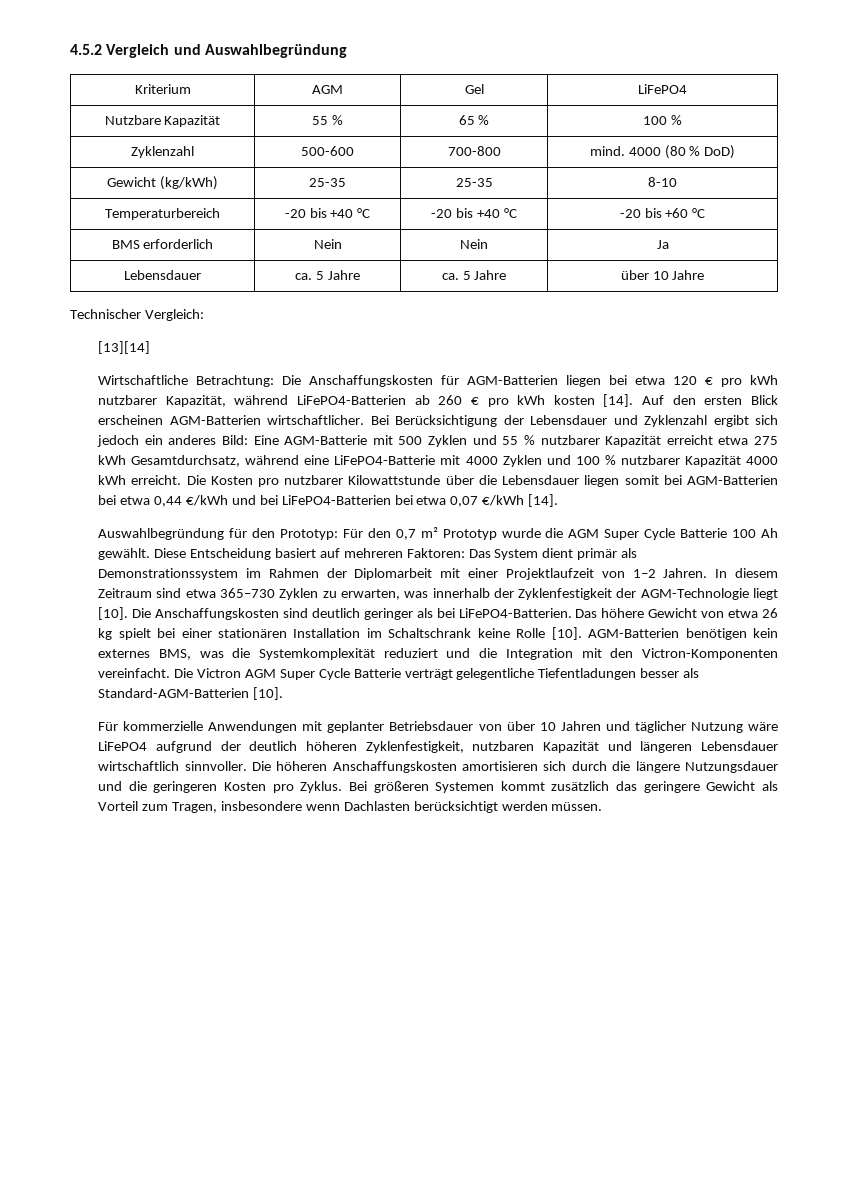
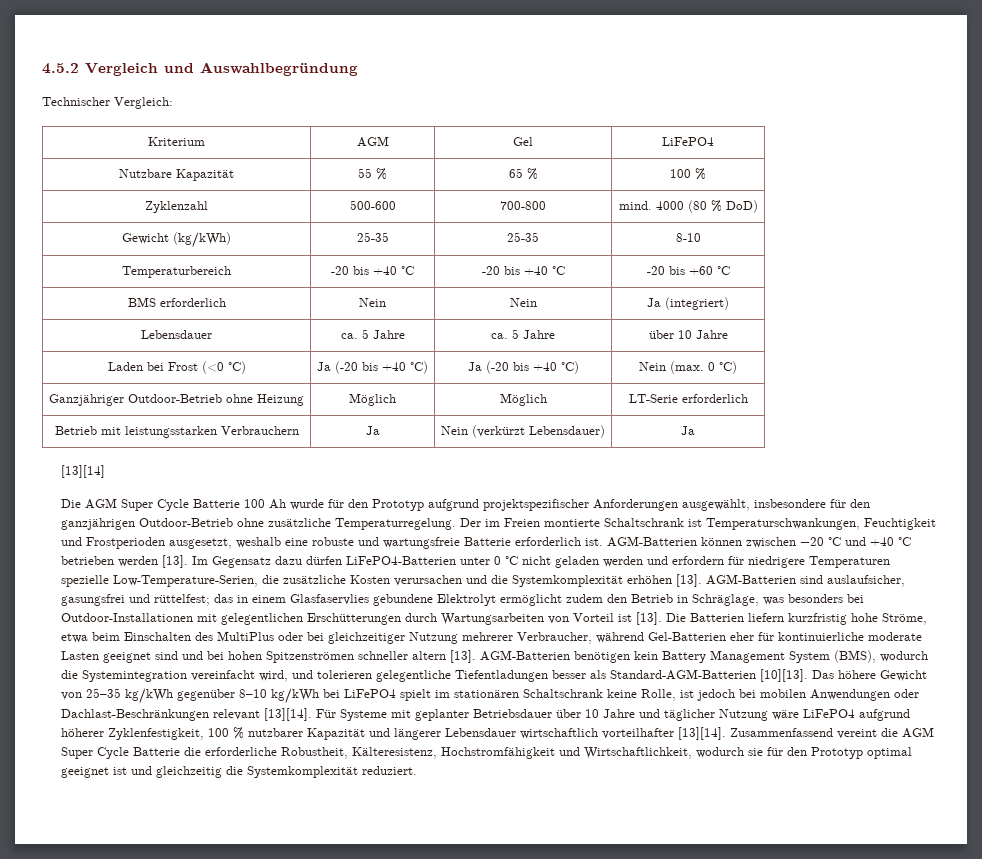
+ Technischer Vergleich:
- BMS erforderlich | Nein | Nein | Ja
+ BMS erforderlich | Nein | Nein | Ja (integriert)
- Technischer Vergleich:
+ Laden bei Frost (<0 °C) | Ja (-20 bis +40 °C) | Ja (-20 bis +40 °C) | Nein (max. 0 °C)
+ Ganzjähriger Outdoor-Betrieb ohne Heizung | Möglich | Möglich | LT-Serie erforderlich
+ Betrieb mit leistungsstarken Verbrauchern | Ja | Nein (verkürzt Lebensdauer) | Ja
  [13][14]
- Wirtschaftliche Betrachtung: Die Anschaffungskosten für AGM-Batterien liegen bei etwa 120 € pro kWh nutzbarer Kapazität, während LiFePO4-Batterien ab 260 € pro kWh kosten [14]. Auf den ersten Blick erscheinen AGM-Batterien wirtschaftlicher. Bei Berücksichtigung der Lebensdauer und Zyklenzahl ergibt sich jedoch ein anderes Bild: Eine AGM-Batterie mit 500 Zyklen und 55 % nutzbarer Kapazität erreicht etwa 275 kWh Gesamtdurchsatz, während eine LiFePO4-Batterie mit 4000 Zyklen und 100 % nutzbarer Kapazität 4000 kWh erreicht. Die Kosten pro nutzbarer Kilowattstunde über die Lebensdauer liegen somit bei AGM-Batterien bei etwa 0,44 €/kWh und bei LiFePO4-Batterien bei etwa 0,07 €/kWh [14].
- Auswahlbegründung für den Prototyp: Für den 0,7 m² Prototyp wurde die AGM Super Cycle Batterie 100 Ah gewählt. Diese Entscheidung basiert auf mehreren Faktoren: Das System dient primär als Demonstrationssystem im Rahmen der Diplomarbeit mit einer Projektlaufzeit von 1–2 Jahren. In diesem Zeitraum sind etwa 365–730 Zyklen zu erwarten, was innerhalb der Zyklenfestigkeit der AGM-Technologie liegt [10]. Die Anschaffungskosten sind deutlich geringer als bei LiFePO4-Batterien. Das höhere Gewicht von etwa 26 kg spielt bei einer stationären Installation im Schaltschrank keine Rolle [10]. AGM-Batterien benötigen kein externes BMS, was die Systemkomplexität reduziert und die Integration mit den Victron-Komponenten vereinfacht. Die Victron AGM Super Cycle Batterie verträgt gelegentliche Tiefentladungen besser als Standard-AGM-Batterien [10].
- Für kommerzielle Anwendungen mit geplanter Betriebsdauer von über 10 Jahren und täglicher Nutzung wäre LiFePO4 aufgrund der deutlich höheren Zyklenfestigkeit, nutzbaren Kapazität und längeren Lebensdauer wirtschaftlich sinnvoller. Die höheren Anschaffungskosten amortisieren sich durch die längere Nutzungsdauer und die geringeren Kosten pro Zyklus. Bei größeren Systemen kommt zusätzlich das geringere Gewicht als Vorteil zum Tragen, insbesondere wenn Dachlasten berücksichtigt werden müssen.
+ Die AGM Super Cycle Batterie 100 Ah wurde für den Prototyp aufgrund projektspezifischer Anforderungen ausgewählt, insbesondere für den ganzjährigen Outdoor-Betrieb ohne zusätzliche Temperaturregelung. Der im Freien montierte Schaltschrank ist Temperaturschwankungen, Feuchtigkeit und Frostperioden ausgesetzt, weshalb eine robuste und wartungsfreie Batterie erforderlich ist. AGM-Batterien können zwischen −20 °C und +40 °C betrieben werden [13]. Im Gegensatz dazu dürfen LiFePO4-Batterien unter 0 °C nicht geladen werden und erfordern für niedrigere Temperaturen spezielle Low-Temperature-Serien, die zusätzliche Kosten verursachen und die Systemkomplexität erhöhen [13]. AGM-Batterien sind auslaufsicher, gasungsfrei und rüttelfest; das in einem Glasfaservlies gebundene Elektrolyt ermöglicht zudem den Betrieb in Schräglage, was besonders bei Outdoor-Installationen mit gelegentlichen Erschütterungen durch Wartungsarbeiten von Vorteil ist [13]. Die Batterien liefern kurzfristig hohe Ströme, etwa beim Einschalten des MultiPlus oder bei gleichzeitiger Nutzung mehrerer Verbraucher, während Gel-Batterien eher für kontinuierliche moderate Lasten geeignet sind und bei hohen Spitzenströmen schneller altern [13]. AGM-Batterien benötigen kein Battery Management System (BMS), wodurch die Systemintegration vereinfacht wird, und tolerieren gelegentliche Tiefentladungen besser als Standard-AGM-Batterien [10][13]. Das höhere Gewicht von 25–35 kg/kWh gegenüber 8–10 kg/kWh bei LiFePO4 spielt im stationären Schaltschrank keine Rolle, ist jedoch bei mobilen Anwendungen oder Dachlast-Beschränkungen relevant [13][14]. Für Systeme mit geplanter Betriebsdauer über 10 Jahre und täglicher Nutzung wäre LiFePO4 aufgrund höherer Zyklenfestigkeit, 100 % nutzbarer Kapazität und längerer Lebensdauer wirtschaftlich vorteilhafter [13][14]. Zusammenfassend vereint die AGM Super Cycle Batterie die erforderliche Robustheit, Kälteresistenz, Hochstromfähigkeit und Wirtschaftlichkeit, wodurch sie für den Prototyp optimal geeignet ist und gleichzeitig die Systemkomplexität reduziert.

